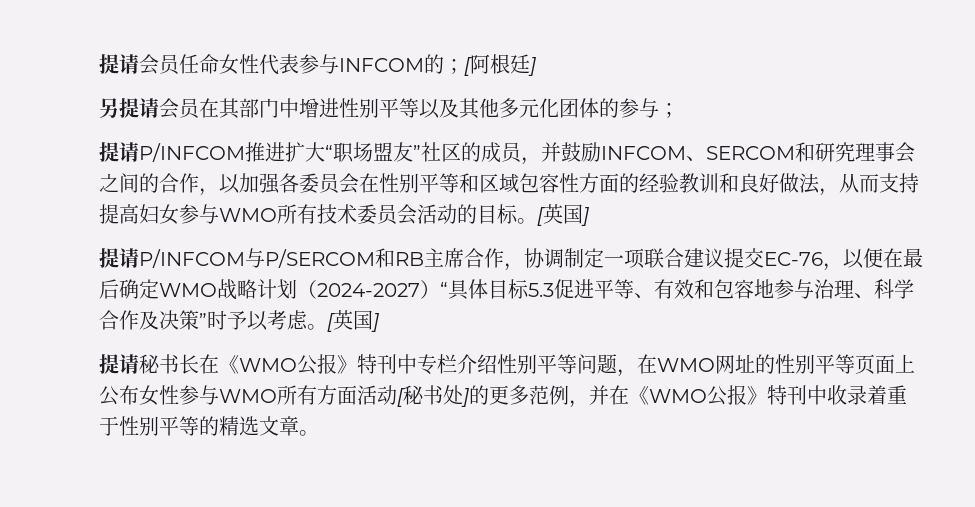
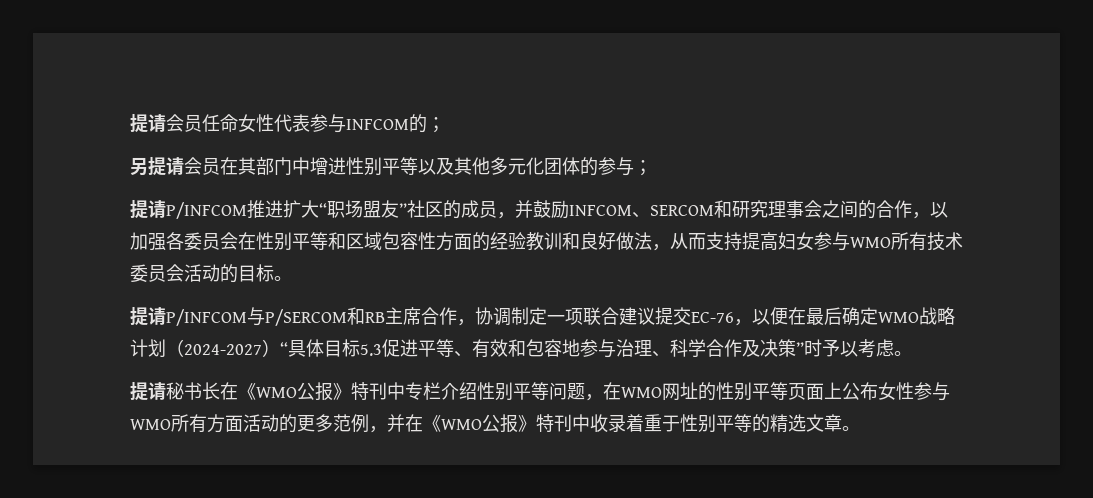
- 提请会员任命女性代表参与INFCOM的；[阿根廷]
+ 提请会员任命女性代表参与INFCOM的；
- 提请P/INFCOM推进扩大“职场盟友”社区的成员，并鼓励INFCOM、SERCOM和研究理事会之间的合作，以加强各委员会在性别平等和区域包容性方面的经验教训和良好做法，从而支持提高妇女参与WMO所有技术委员会活动的目标。[英国]
+ 提请P/INFCOM推进扩大“职场盟友”社区的成员，并鼓励INFCOM、SERCOM和研究理事会之间的合作，以加强各委员会在性别平等和区域包容性方面的经验教训和良好做法，从而支持提高妇女参与WMO所有技术委员会活动的目标。
- 提请P/INFCOM与P/SERCOM和RB主席合作，协调制定一项联合建议提交EC-76，以便在最后确定WMO战略计划（2024-2027）“具体目标5.3促进平等、有效和包容地参与治理、科学合作及决策”时予以考虑。[英国]
+ 提请P/INFCOM与P/SERCOM和RB主席合作，协调制定一项联合建议提交EC-76，以便在最后确定WMO战略计划（2024-2027）“具体目标5.3促进平等、有效和包容地参与治理、科学合作及决策”时予以考虑。
- 提请秘书长在《WMO公报》特刊中专栏介绍性别平等问题，在WMO网址的性别平等页面上公布女性参与WMO所有方面活动[秘书处]的更多范例，并在《WMO公报》特刊中收录着重于性别平等的精选文章。
+ 提请秘书长在《WMO公报》特刊中专栏介绍性别平等问题，在WMO网址的性别平等页面上公布女性参与WMO所有方面活动的更多范例，并在《WMO公报》特刊中收录着重于性别平等的精选文章。

